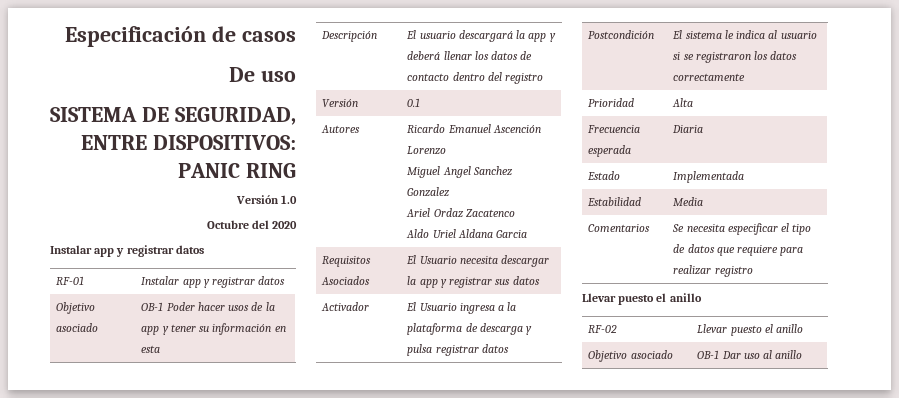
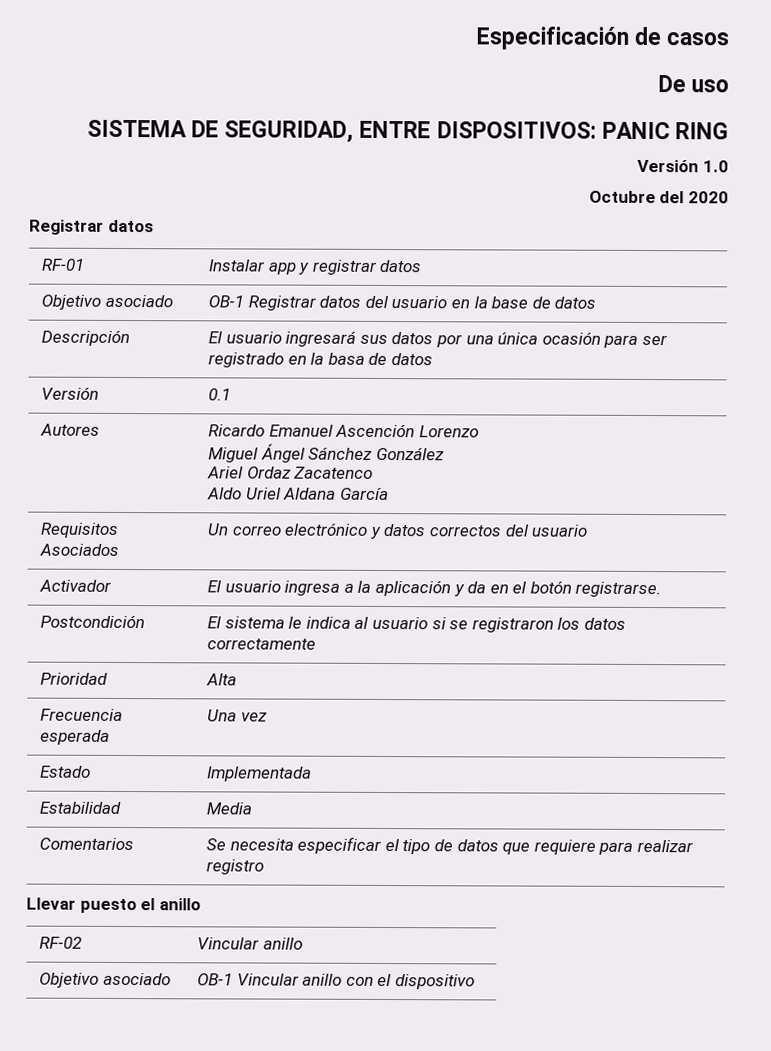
  Octubre del 2020
- Instalar app y registrar datos
+ Registrar datos
- Objetivo asociado | OB-1 Poder hacer usos de la app y tener su información en esta
- Descripción | El usuario descargará la app y deberá llenar los datos de contacto dentro del registro
+ Objetivo asociado | OB-1 Registrar datos del usuario en la base de datos
+ Descripción | El usuario ingresará sus datos por una única ocasión para ser registrado en la basa de datos
  Autores | Ricardo Emanuel Ascención Lorenzo
- Miguel Angel Sanchez Gonzalez
+ Miguel Ángel Sánchez González
  Ariel Ordaz Zacatenco
- Aldo Uriel Aldana Garcia
+ Aldo Uriel Aldana García
- Requisitos Asociados | El Usuario necesita descargar la app y registrar sus datos
+ Requisitos Asociados | Un correo electrónico y datos correctos del usuario
- Activador | El Usuario ingresa a la plataforma de descarga y pulsa registrar datos
+ Activador | El usuario ingresa a la aplicación y da en el botón registrarse.
- Frecuencia esperada | Diaria
+ Frecuencia esperada | Una vez
- RF-02 | Llevar puesto el anillo
+ RF-02 | Vincular anillo
- Objetivo asociado | OB-1 Dar uso al anillo
+ Objetivo asociado | OB-1 Vincular anillo con el dispositivo

